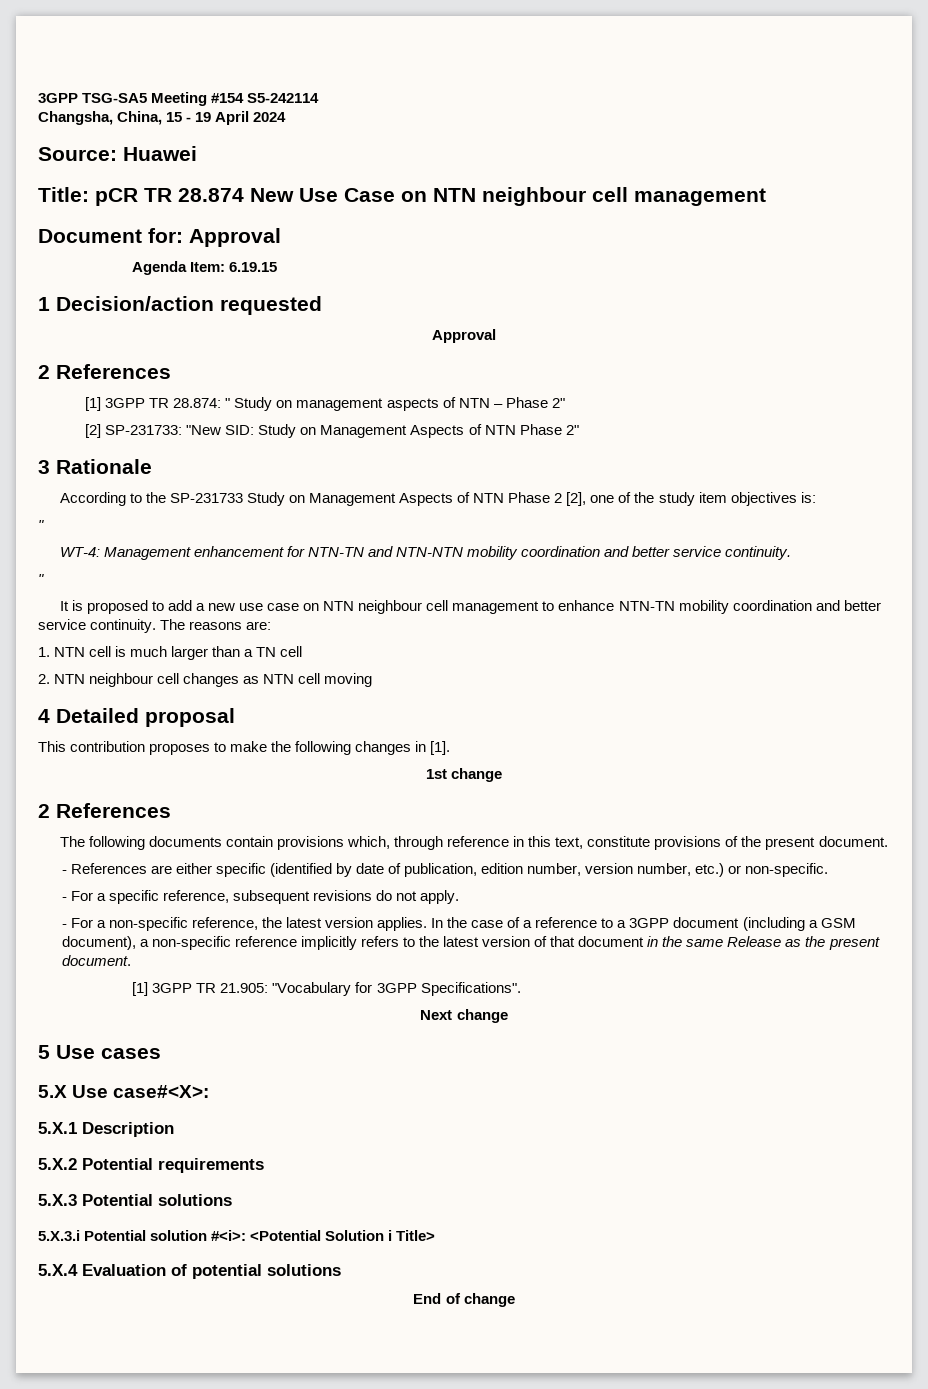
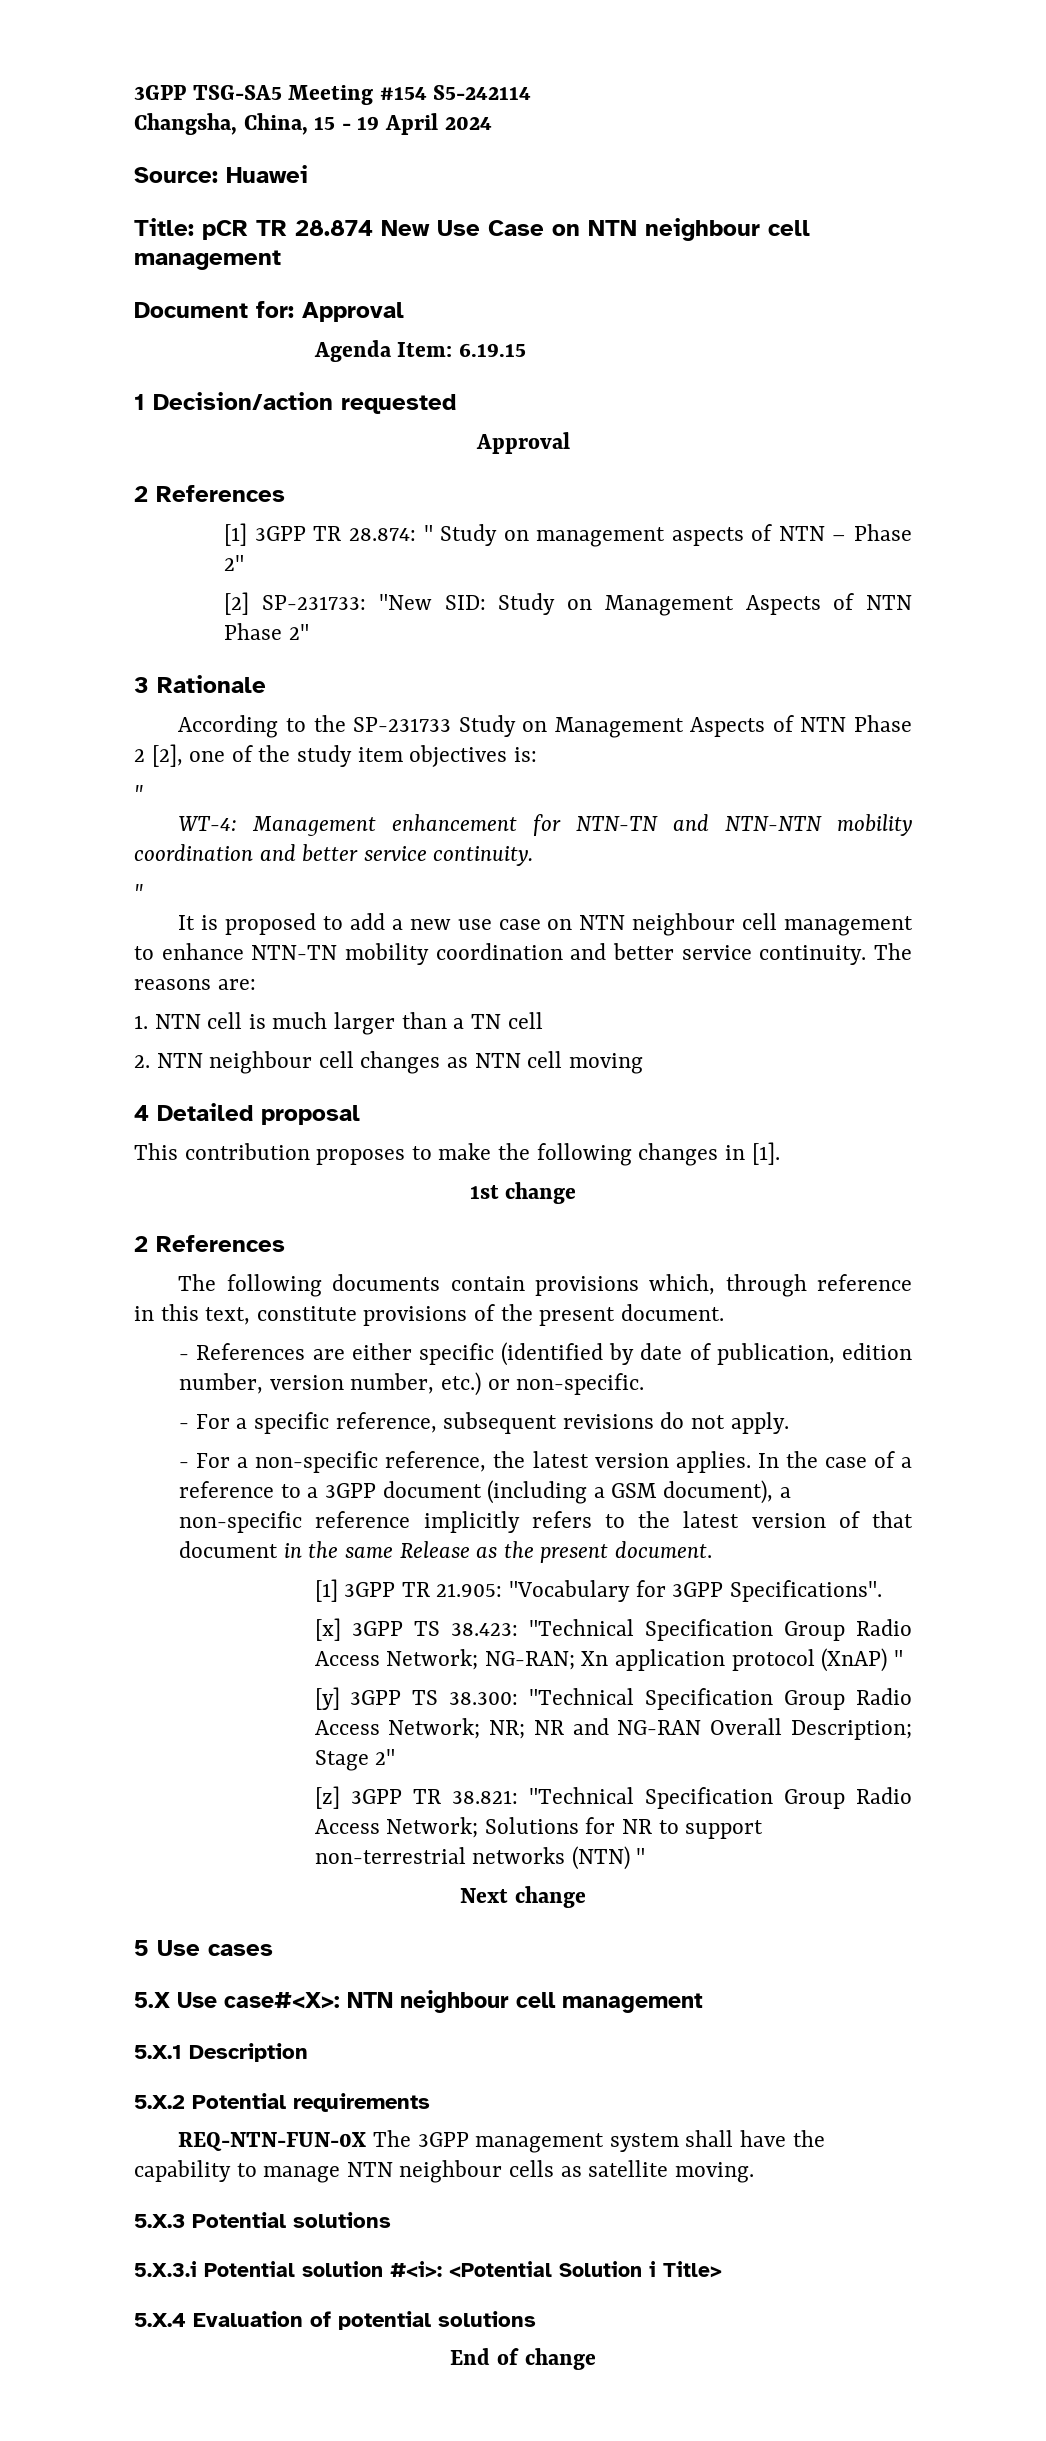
+ [x] 3GPP TS 38.423: "Technical Specification Group Radio Access Network; NG-RAN; Xn application protocol (XnAP) "
+ [y] 3GPP TS 38.300: "Technical Specification Group Radio Access Network; NR; NR and NG-RAN Overall Description; Stage 2"
+ [z] 3GPP TR 38.821: "Technical Specification Group Radio Access Network; Solutions for NR to support non-terrestrial networks (NTN) "
- 5.X Use case#<X>:
+ 5.X Use case#<X>: NTN neighbour cell management
+ REQ-NTN-FUN-0X The 3GPP management system shall have the capability to manage NTN neighbour cells as satellite moving.

